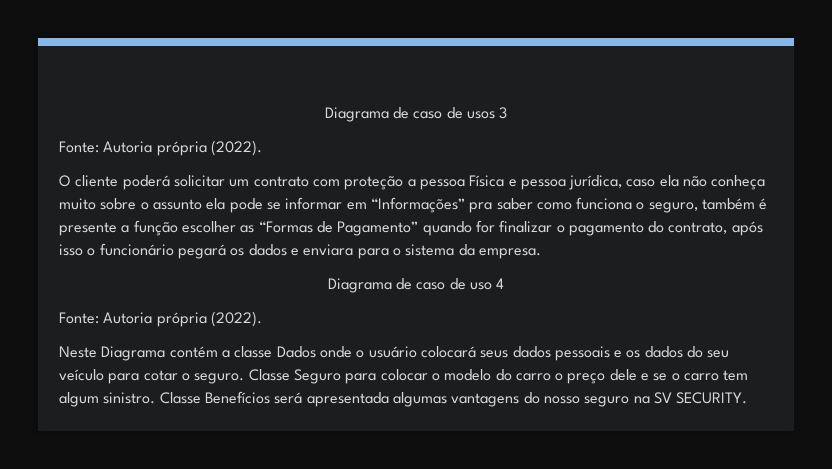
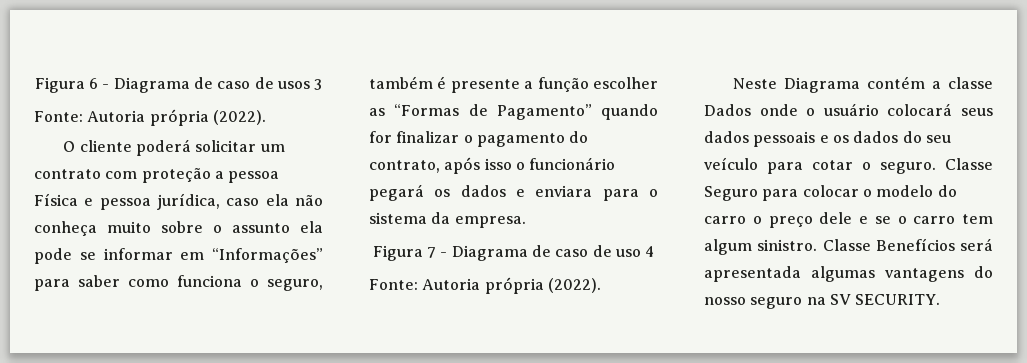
- Diagrama de caso de usos 3
+ Figura 6 - Diagrama de caso de usos 3
- O cliente poderá solicitar um contrato com proteção a pessoa Física e pessoa jurídica, caso ela não conheça muito sobre o assunto ela pode se informar em “Informações” pra saber como funciona o seguro, também é presente a função escolher as “Formas de Pagamento” quando for finalizar o pagamento do contrato, após isso o funcionário pegará os dados e enviara para o sistema da empresa.
+ O cliente poderá solicitar um contrato com proteção a pessoa Física e pessoa jurídica, caso ela não conheça muito sobre o assunto ela pode se informar em “Informações” para saber como funciona o seguro, também é presente a função escolher as “Formas de Pagamento” quando for finalizar o pagamento do contrato, após isso o funcionário pegará os dados e enviara para o sistema da empresa.
- Diagrama de caso de uso 4
+ Figura 7 - Diagrama de caso de uso 4

